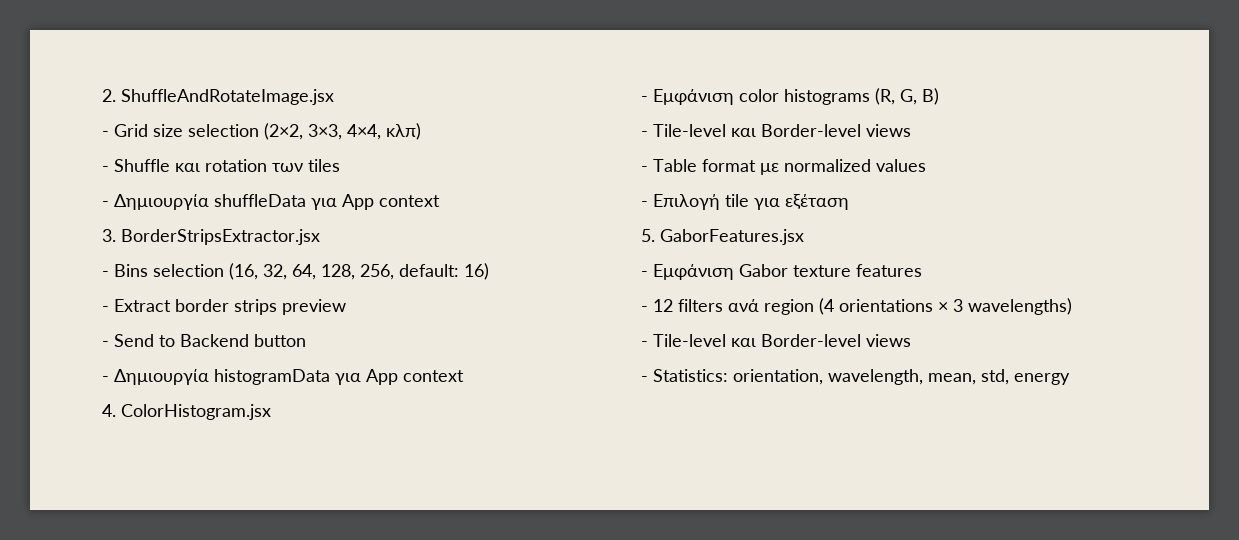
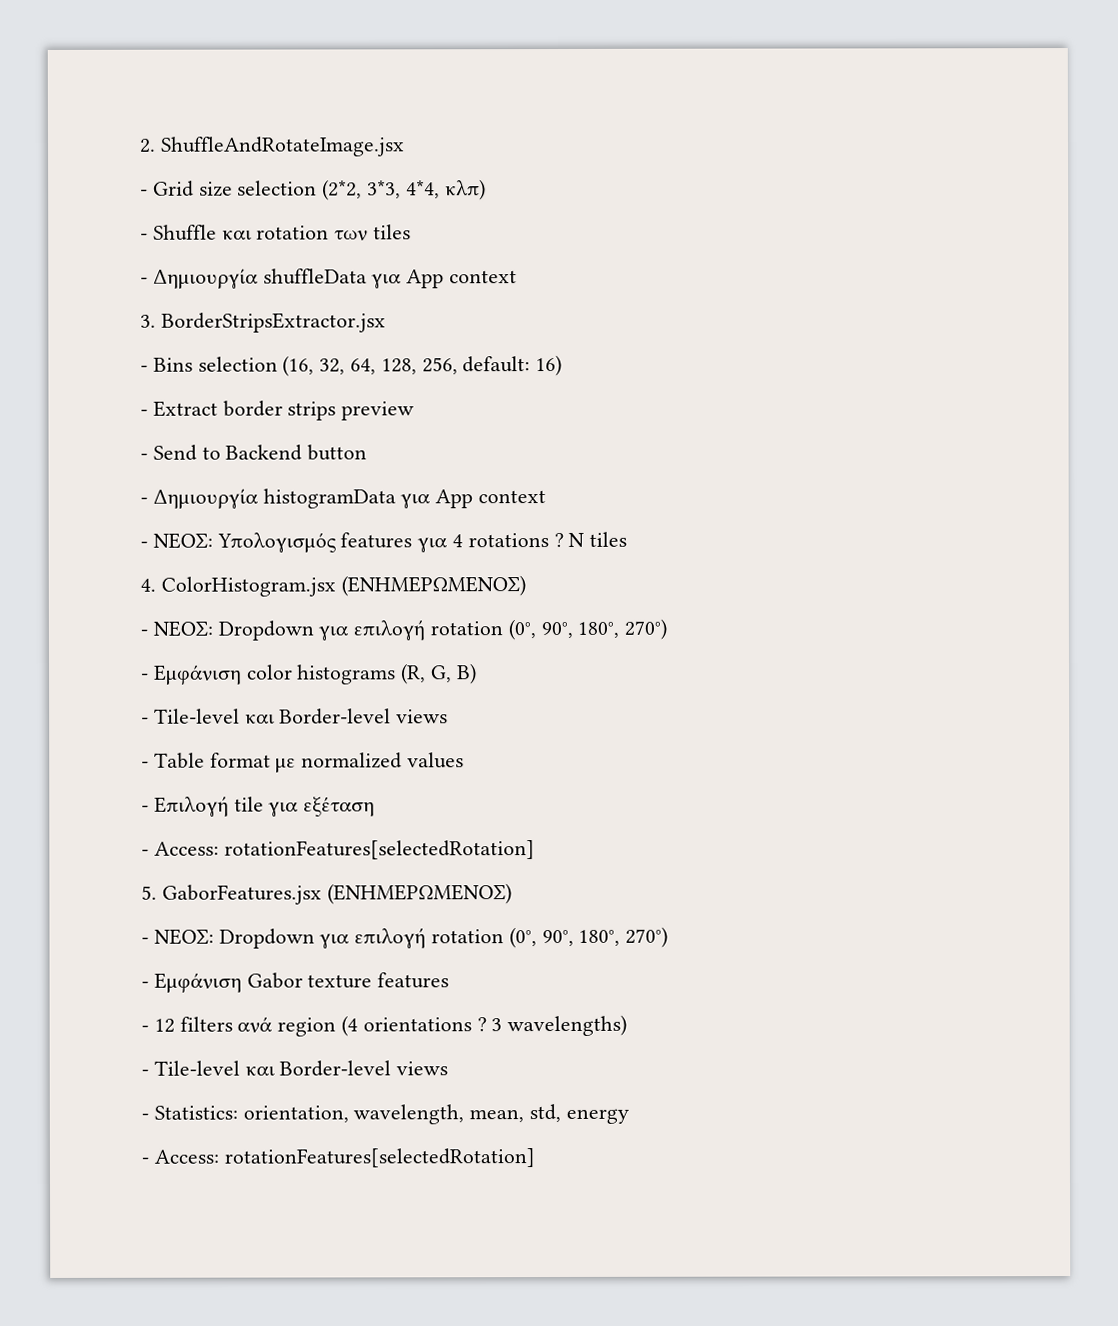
- - Grid size selection (2×2, 3×3, 4×4, κλπ)
+ - Grid size selection (2*2, 3*3, 4*4, κλπ)
- 4. ColorHistogram.jsx
+ - ΝΕΟΣ: Υπολογισμός features για 4 rotations ? N tiles
+ 4. ColorHistogram.jsx (ΕΝΗΜΕΡΩΜΕΝΟΣ)
+ - ΝΕΟΣ: Dropdown για επιλογή rotation (0°, 90°, 180°, 270°)
  - Επιλογή tile για εξέταση
+ - Access: rotationFeatures[selectedRotation]
- 5. GaborFeatures.jsx
+ 5. GaborFeatures.jsx (ΕΝΗΜΕΡΩΜΕΝΟΣ)
+ - ΝΕΟΣ: Dropdown για επιλογή rotation (0°, 90°, 180°, 270°)
- - 12 filters ανά region (4 orientations × 3 wavelengths)
+ - 12 filters ανά region (4 orientations ? 3 wavelengths)
  - Statistics: orientation, wavelength, mean, std, energy
+ - Access: rotationFeatures[selectedRotation]

